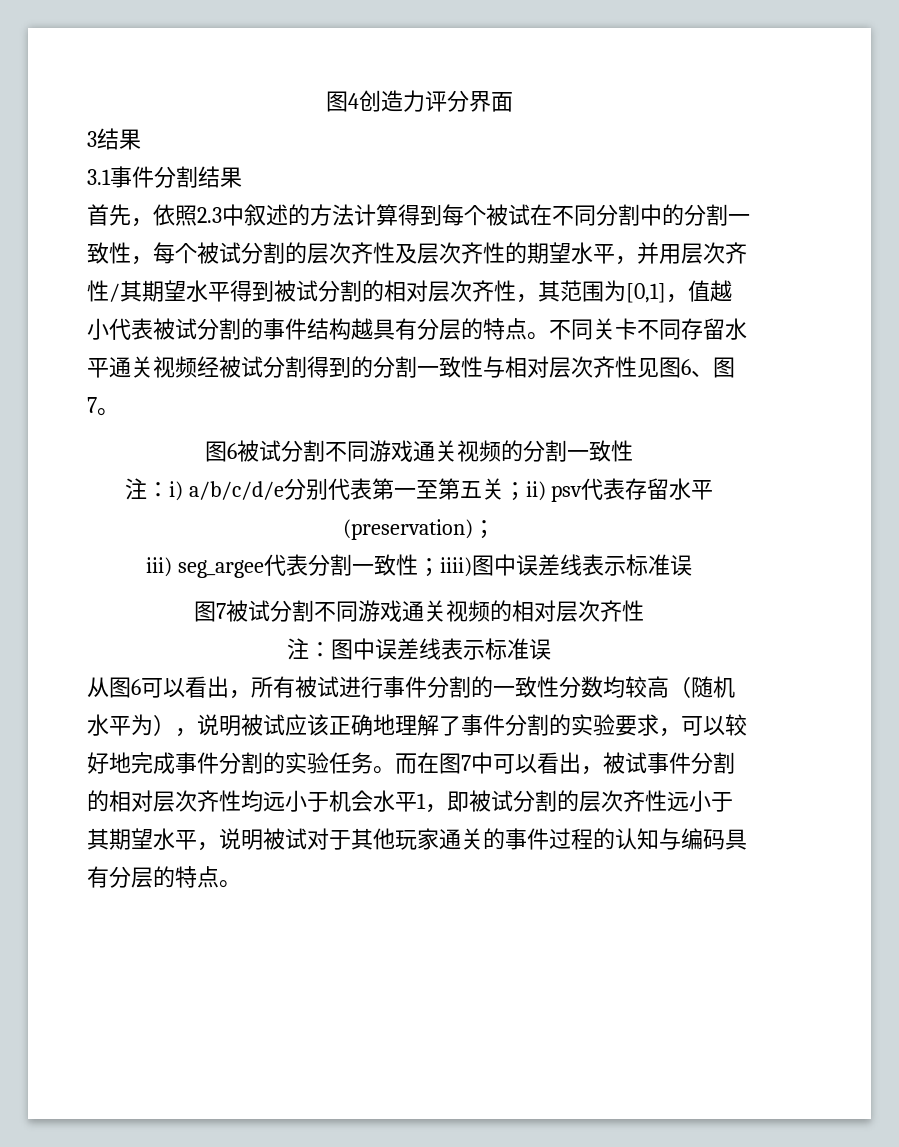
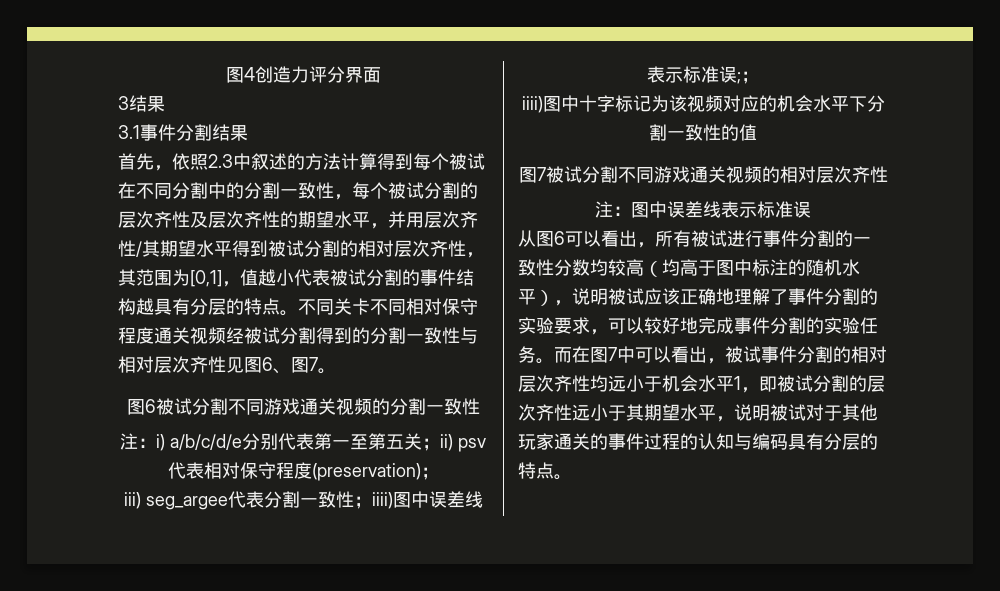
- 不同关卡不同存留水平通关视频经被试分割得到的分割一致性与相对层次齐性见图6、图7。
+ 不同关卡不同相对保守程度通关视频经被试分割得到的分割一致性与相对层次齐性见图6、图7。
- 注：i) a/b/c/d/e分别代表第一至第五关；ii) psv代表存留水平(preservation)；
+ 注：i) a/b/c/d/e分别代表第一至第五关；ii) psv代表相对保守程度(preservation)；
- iii) seg_argee代表分割一致性；iiii)图中误差线表示标准误
+ iii) seg_argee代表分割一致性；iiii)图中误差线表示标准误;；
+ iiii)图中十字标记为该视频对应的机会水平下分割一致性的值
- 从图6可以看出，所有被试进行事件分割的一致性分数均较高（随机水平为），说明被试应该正确地理解了事件分割的实验要求，可以较好地完成事件分割的实验任务。
+ 从图6可以看出，所有被试进行事件分割的一致性分数均较高（均高于图中标注的随机水平），说明被试应该正确地理解了事件分割的实验要求，可以较好地完成事件分割的实验任务。

